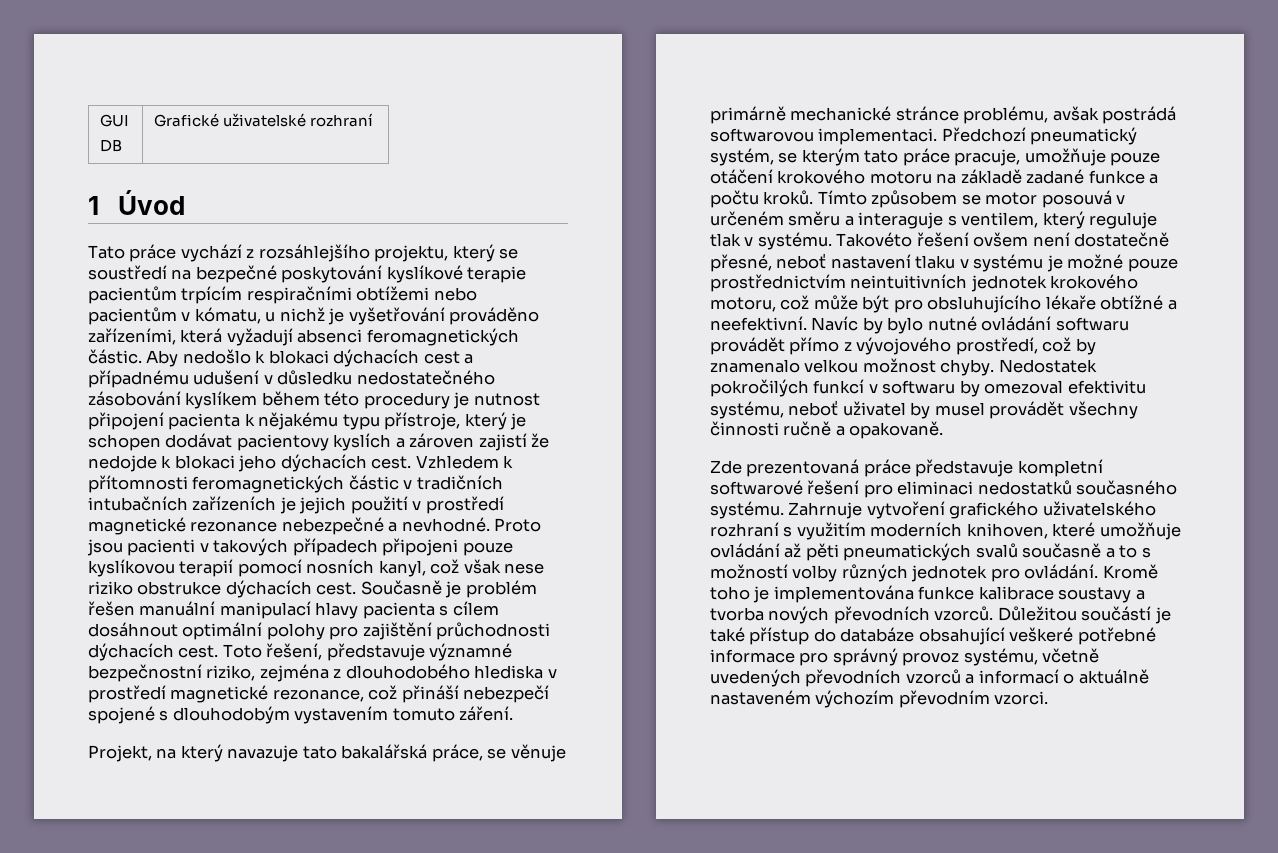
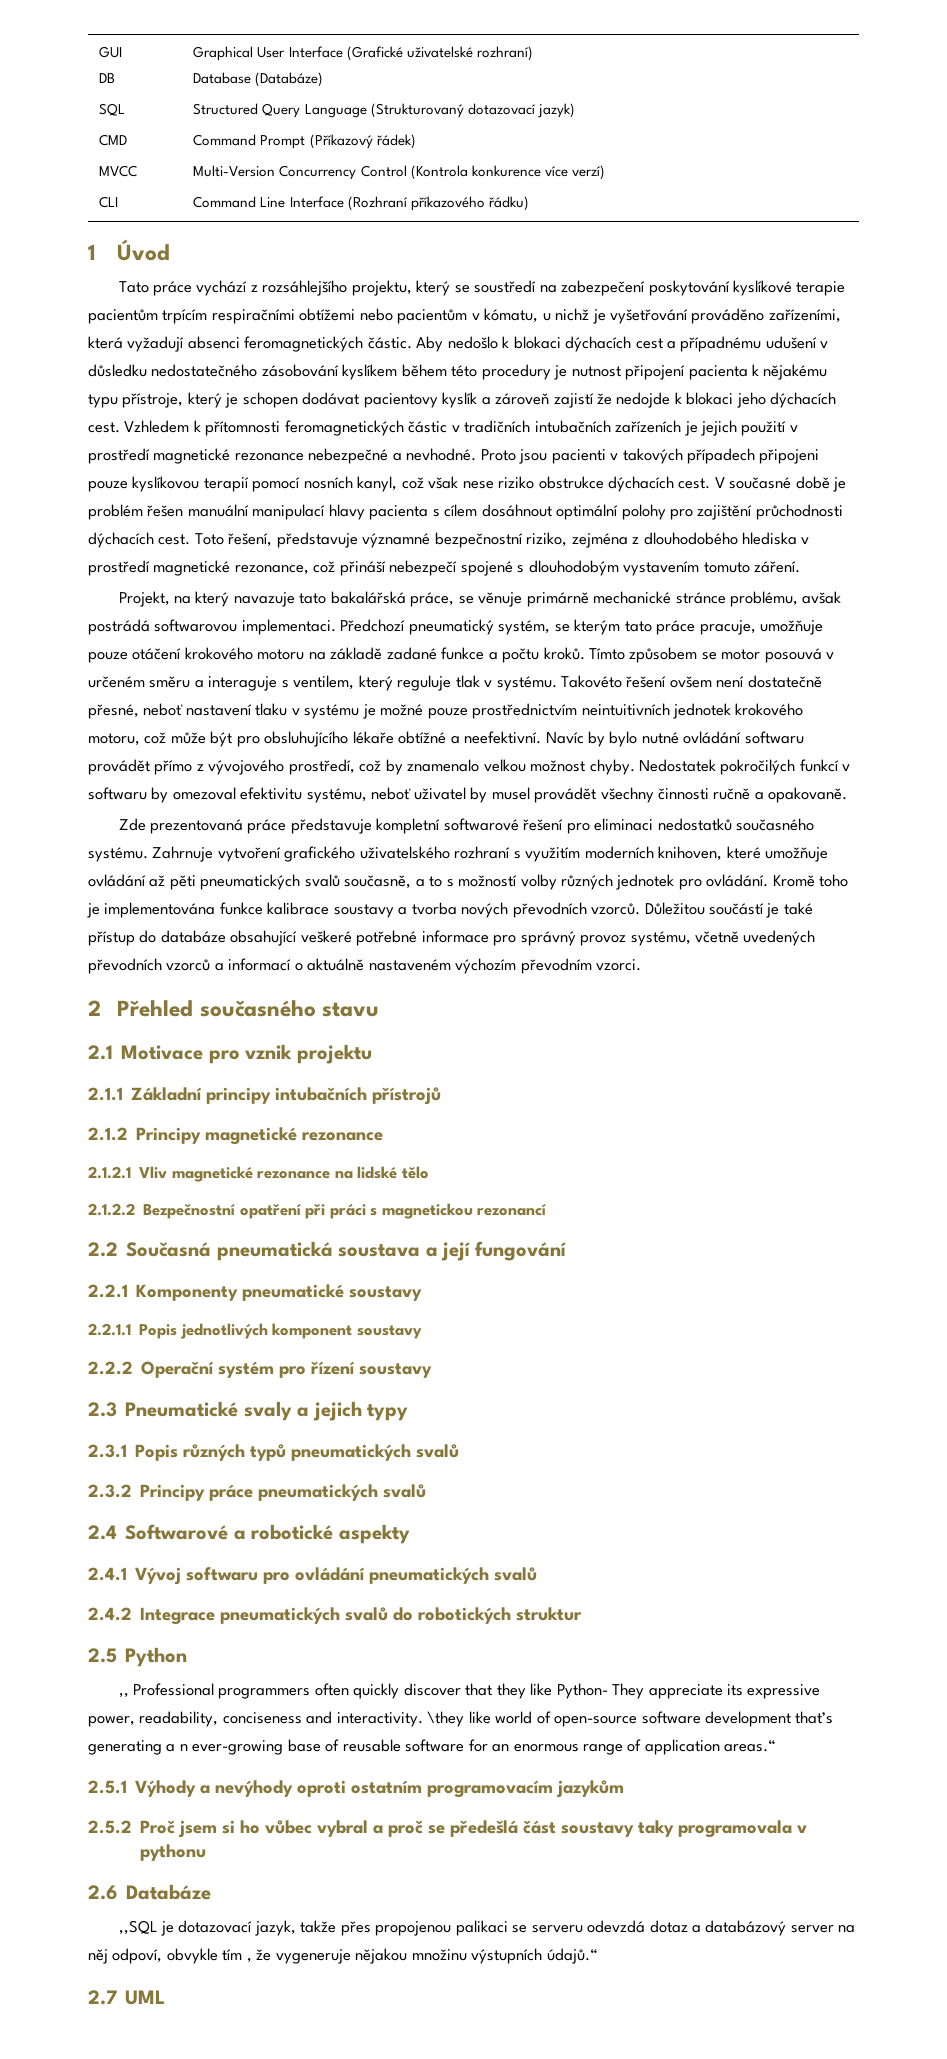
  GUI
- DB | Grafické uživatelské rozhraní
+ DB
+ SQL
+ CMD
+ MVCC
+ CLI | Graphical User Interface (Grafické uživatelské rozhraní)
+ Database (Databáze)
+ Structured Query Language (Strukturovaný dotazovací jazyk)
+ Command Prompt (Příkazový řádek)
+ Multi-Version Concurrency Control (Kontrola konkurence více verzí)
+ Command Line Interface (Rozhraní příkazového řádku)
- Tato práce vychází z rozsáhlejšího projektu, který se soustředí na bezpečné poskytování kyslíkové terapie pacientům trpícím respiračními obtížemi nebo pacientům v kómatu, u nichž je vyšetřování prováděno zařízeními, která vyžadují absenci feromagnetických částic.
+ Tato práce vychází z rozsáhlejšího projektu, který se soustředí na zabezpečení poskytování kyslíkové terapie pacientům trpícím respiračními obtížemi nebo pacientům v kómatu, u nichž je vyšetřování prováděno zařízeními, která vyžadují absenci feromagnetických částic.
- Aby nedošlo k blokaci dýchacích cest a případnému udušení v důsledku nedostatečného zásobování kyslíkem během této procedury je nutnost připojení pacienta k nějakému typu přístroje, který je schopen dodávat pacientovy kyslích a zároven zajistí že nedojde k blokaci jeho dýchacích cest.
+ Aby nedošlo k blokaci dýchacích cest a případnému udušení v důsledku nedostatečného zásobování kyslíkem během této procedury je nutnost připojení pacienta k nějakému typu přístroje, který je schopen dodávat pacientovy kyslík a zároveň zajistí že nedojde k blokaci jeho dýchacích cest.
- Současně je problém řešen manuální manipulací hlavy pacienta s cílem dosáhnout optimální polohy pro zajištění průchodnosti dýchacích cest.
+ V současné době je problém řešen manuální manipulací hlavy pacienta s cílem dosáhnout optimální polohy pro zajištění průchodnosti dýchacích cest.
- Zahrnuje vytvoření grafického uživatelského rozhraní s využitím moderních knihoven, které umožňuje ovládání až pěti pneumatických svalů současně a to s možností volby různých jednotek pro ovládání.
+ Zahrnuje vytvoření grafického uživatelského rozhraní s využitím moderních knihoven, které umožňuje ovládání až pěti pneumatických svalů současně, a to s možností volby různých jednotek pro ovládání.
+ 2 Přehled současného stavu
+ 2.1 Motivace pro vznik projektu
+ 2.1.1 Základní principy intubačních přístrojů
+ 2.1.2 Principy magnetické rezonance
+ 2.1.2.1 Vliv magnetické rezonance na lidské tělo
+ 2.1.2.2 Bezpečnostní opatření při práci s magnetickou rezonancí
+ 2.2 Současná pneumatická soustava a její fungování
+ 2.2.1 Komponenty pneumatické soustavy
+ 2.2.1.1 Popis jednotlivých komponent soustavy
+ 2.2.2 Operační systém pro řízení soustavy
+ 2.3 Pneumatické svaly a jejich typy
+ 2.3.1 Popis různých typů pneumatických svalů
+ 2.3.2 Principy práce pneumatických svalů
+ 2.4 Softwarové a robotické aspekty
+ 2.4.1 Vývoj softwaru pro ovládání pneumatických svalů
+ 2.4.2 Integrace pneumatických svalů do robotických struktur
+ 2.5 Python
+ ,, Professional programmers often quickly discover that they like Python- They appreciate its expressive power, readability, conciseness and interactivity. \they like world of open-source software development that’s generating a n ever-growing base of reusable software for an enormous range of application areas.“
+ 2.5.1 Výhody a nevýhody oproti ostatním programovacím jazykům
+ 2.5.2 Proč jsem si ho vůbec vybral a proč se předešlá část soustavy taky programovala v pythonu
+ 2.6 Databáze
+ ,,SQL je dotazovací jazyk, takže přes propojenou palikaci se serveru odevzdá dotaz a databázový server na něj odpoví, obvykle tím , že vygeneruje nějakou množinu výstupních údajů.“
+ 2.7 UML

